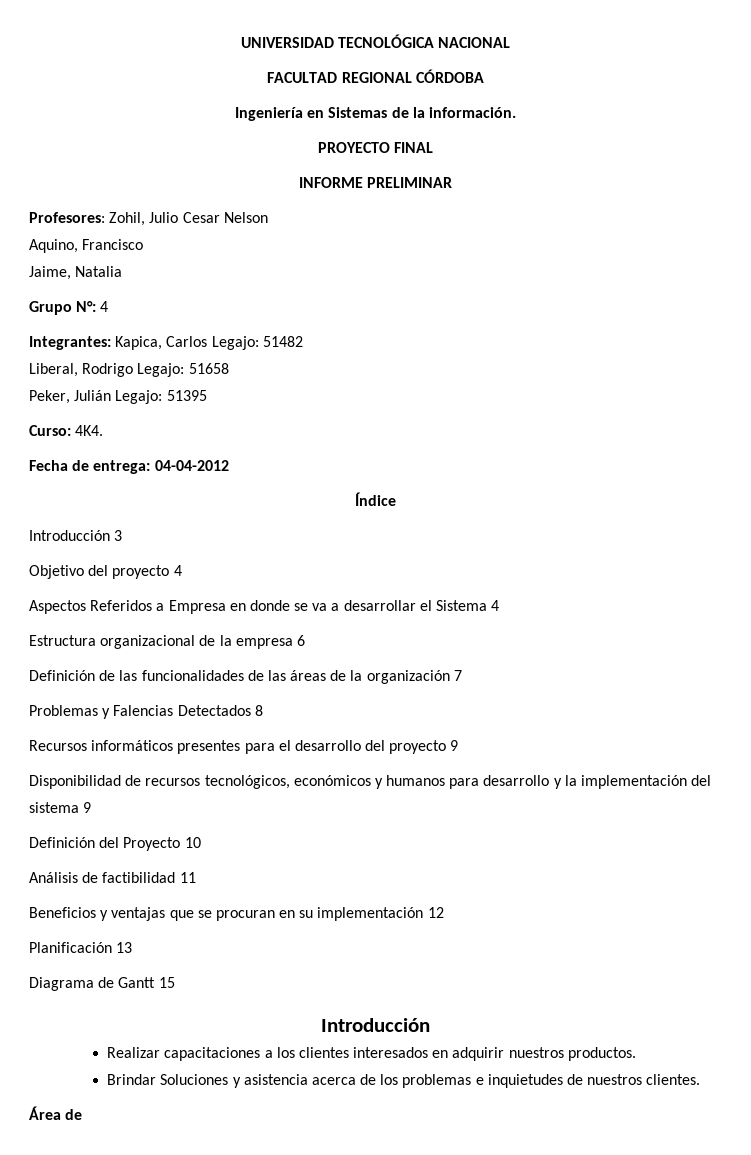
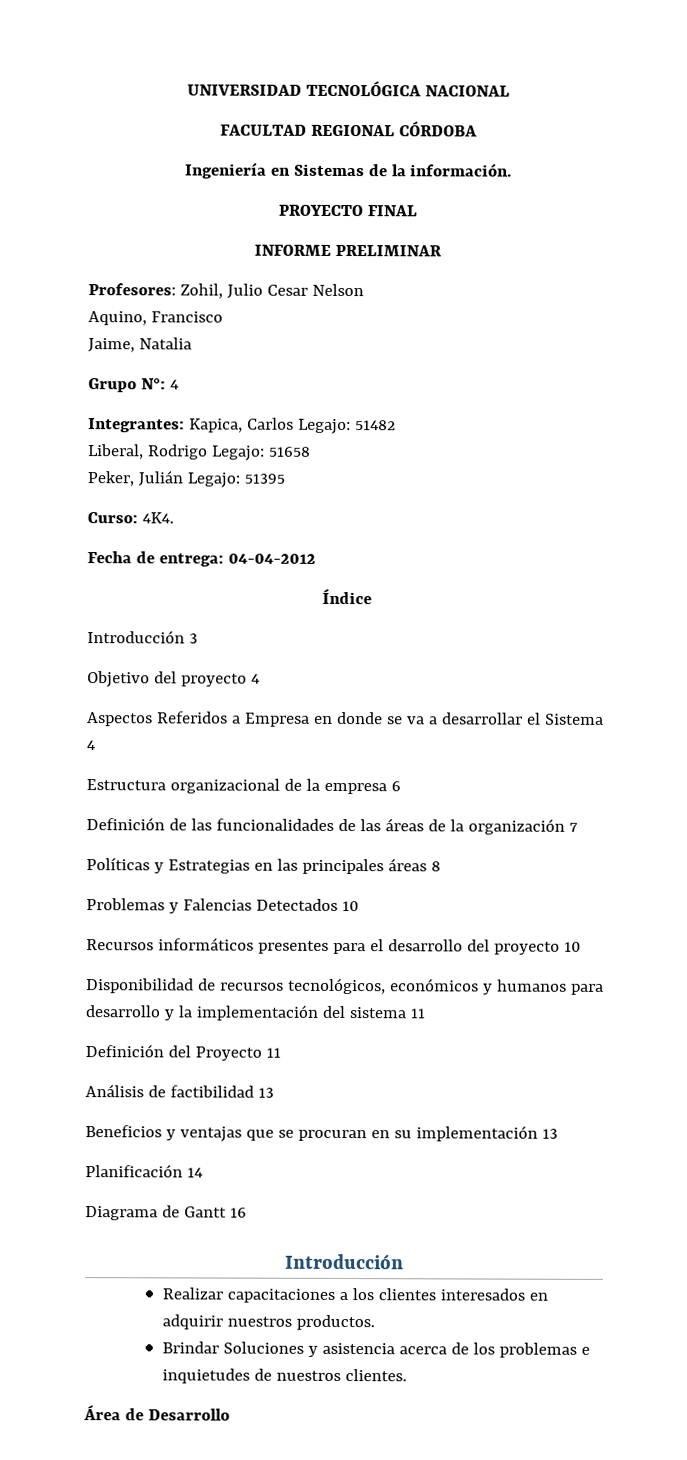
+ Políticas y Estrategias en las principales áreas 8
- Problemas y Falencias Detectados 8
+ Problemas y Falencias Detectados 10
- Recursos informáticos presentes para el desarrollo del proyecto 9
+ Recursos informáticos presentes para el desarrollo del proyecto 10
- Disponibilidad de recursos tecnológicos, económicos y humanos para desarrollo y la implementación del sistema 9
+ Disponibilidad de recursos tecnológicos, económicos y humanos para desarrollo y la implementación del sistema 11
- Definición del Proyecto 10
+ Definición del Proyecto 11
- Análisis de factibilidad 11
+ Análisis de factibilidad 13
- Beneficios y ventajas que se procuran en su implementación 12
+ Beneficios y ventajas que se procuran en su implementación 13
- Planificación 13
+ Planificación 14
- Diagrama de Gantt 15
+ Diagrama de Gantt 16
- Área de
+ Área de Desarrollo

